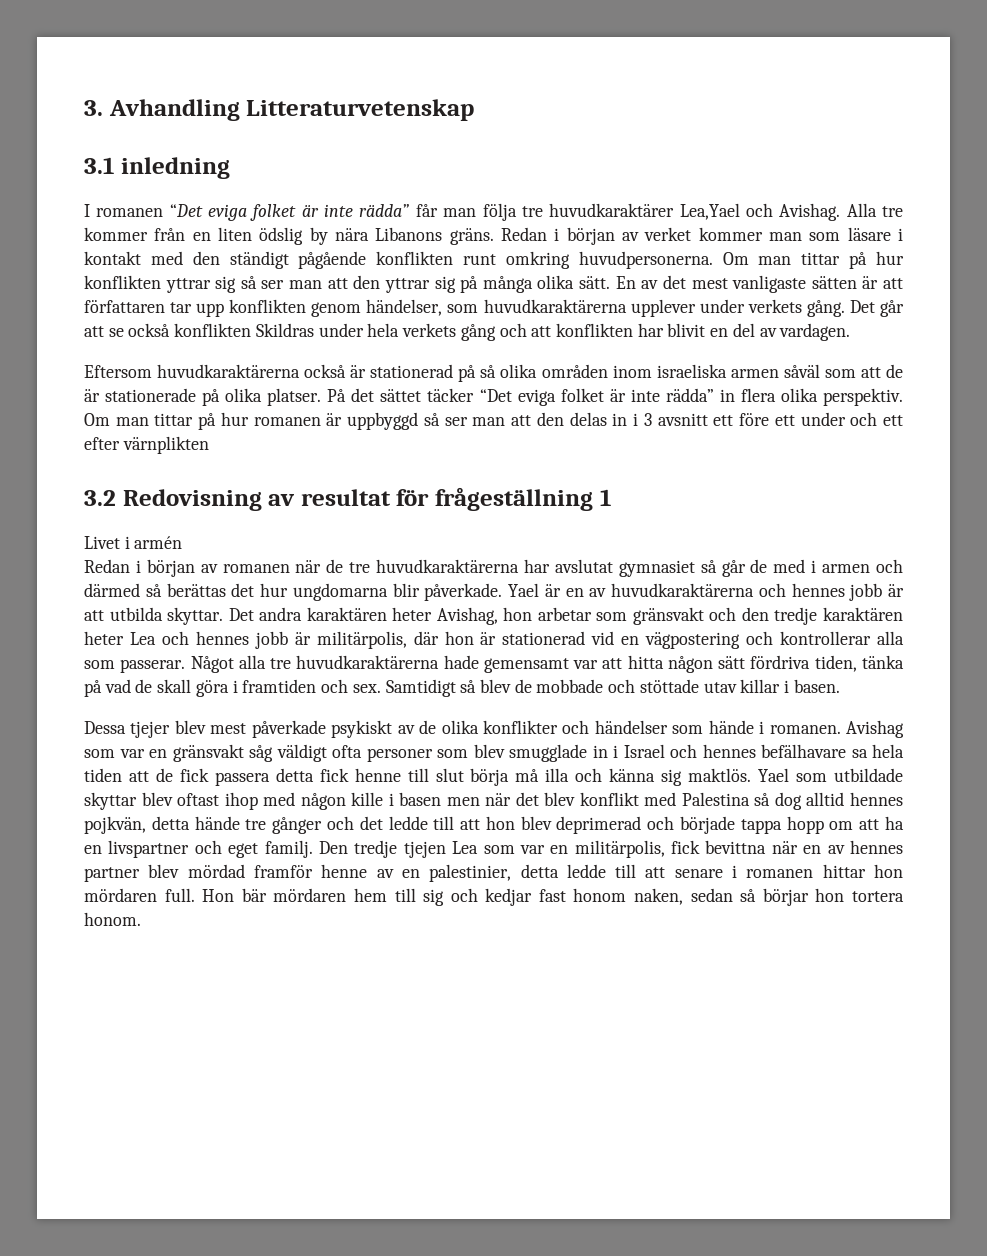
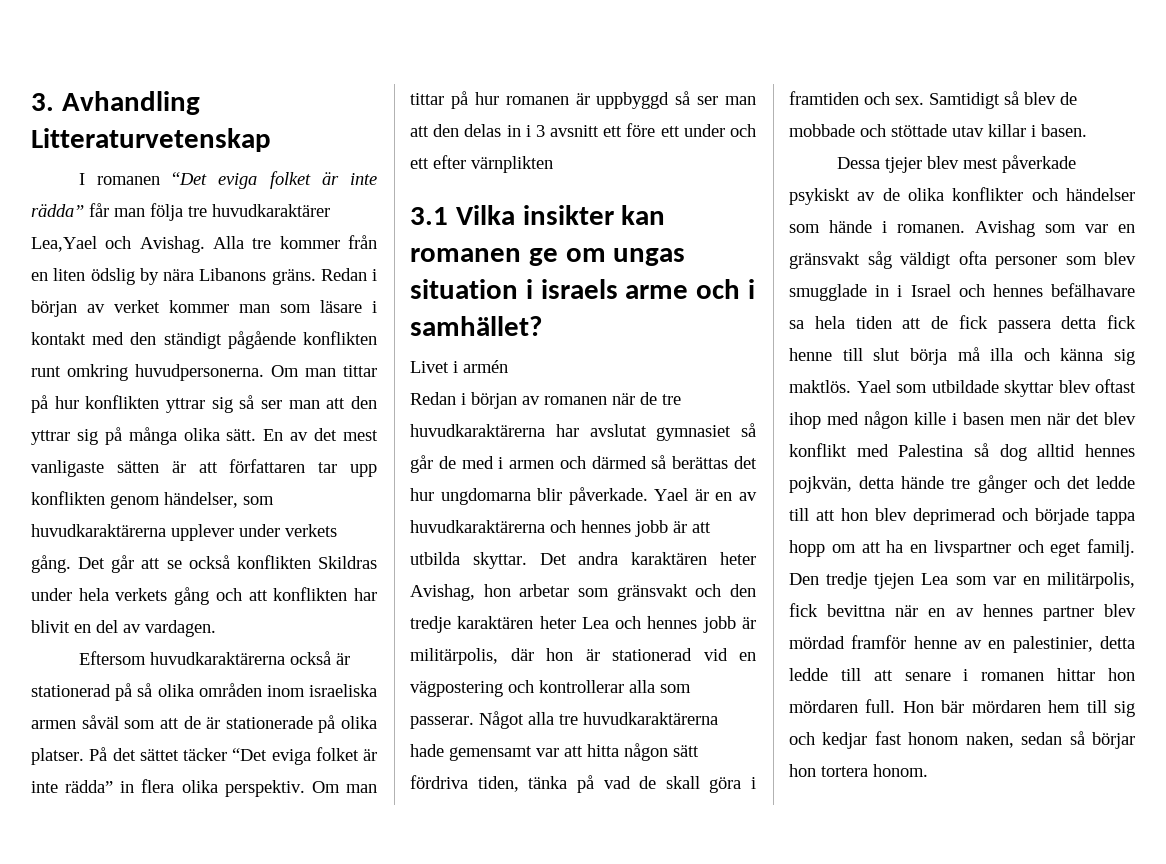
- 3.1 inledning
- 3.2 Redovisning av resultat för frågeställning 1
+ 3.1 Vilka insikter kan romanen ge om ungas situation i israels arme och i samhället?

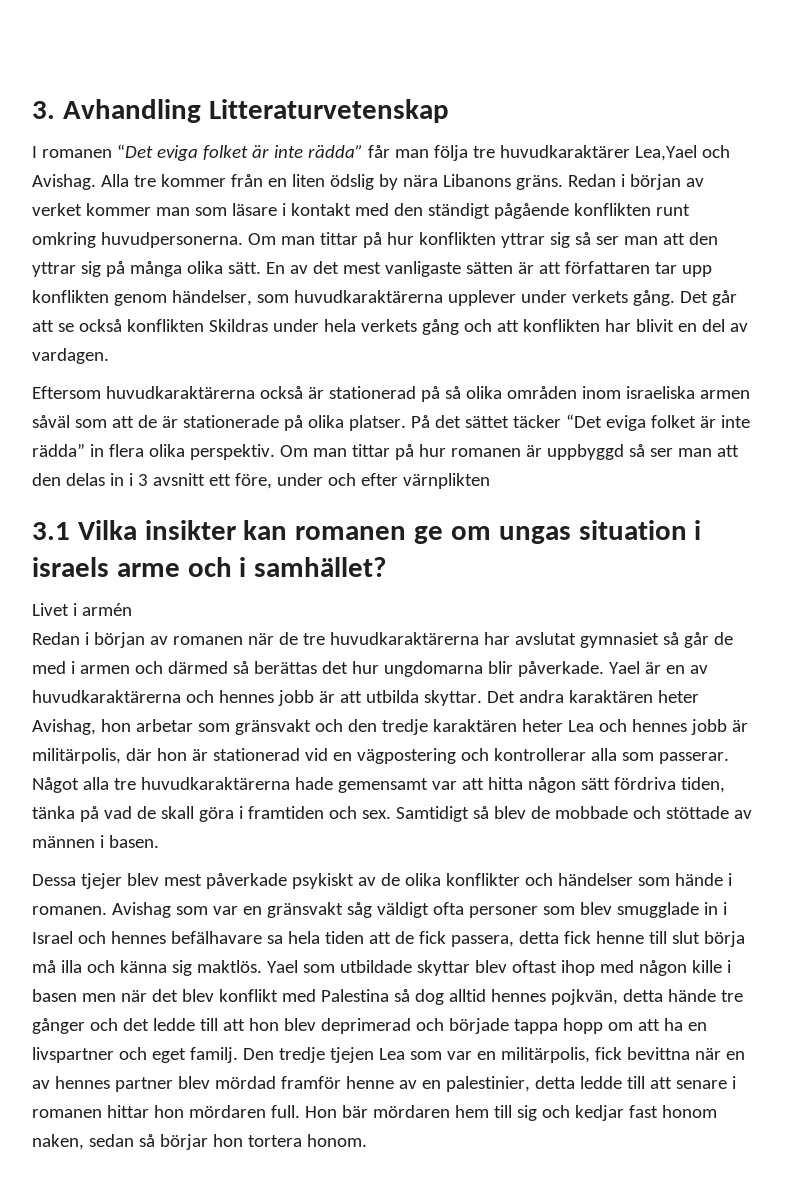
- Om man tittar på hur romanen är uppbyggd så ser man att den delas in i 3 avsnitt ett före ett under och ett efter värnplikten
+ Om man tittar på hur romanen är uppbyggd så ser man att den delas in i 3 avsnitt ett före, under och efter värnplikten
- Samtidigt så blev de mobbade och stöttade utav killar i basen.
+ Samtidigt så blev de mobbade och stöttade av männen i basen.
- Avishag som var en gränsvakt såg väldigt ofta personer som blev smugglade in i Israel och hennes befälhavare sa hela tiden att de fick passera detta fick henne till slut börja må illa och känna sig maktlös.
+ Avishag som var en gränsvakt såg väldigt ofta personer som blev smugglade in i Israel och hennes befälhavare sa hela tiden att de fick passera, detta fick henne till slut börja må illa och känna sig maktlös.

